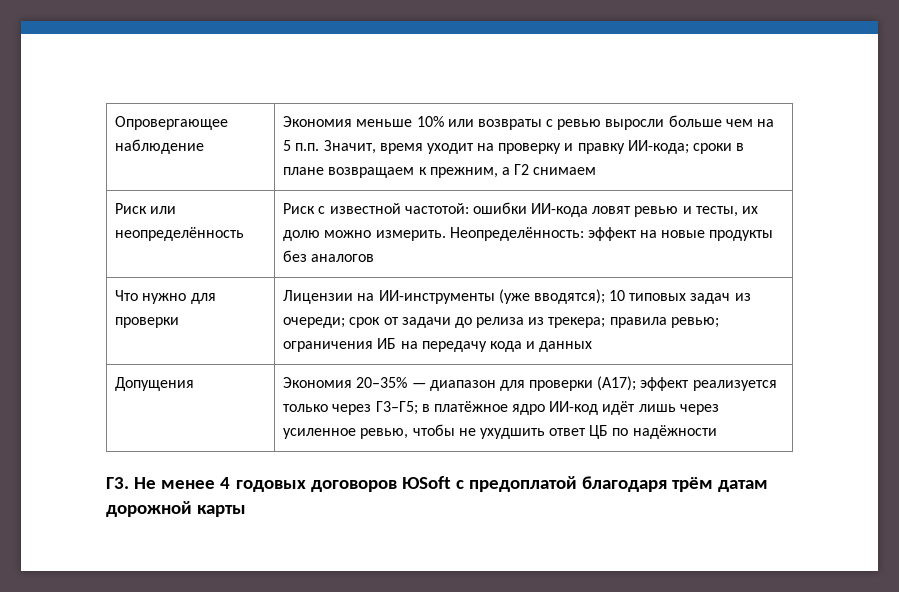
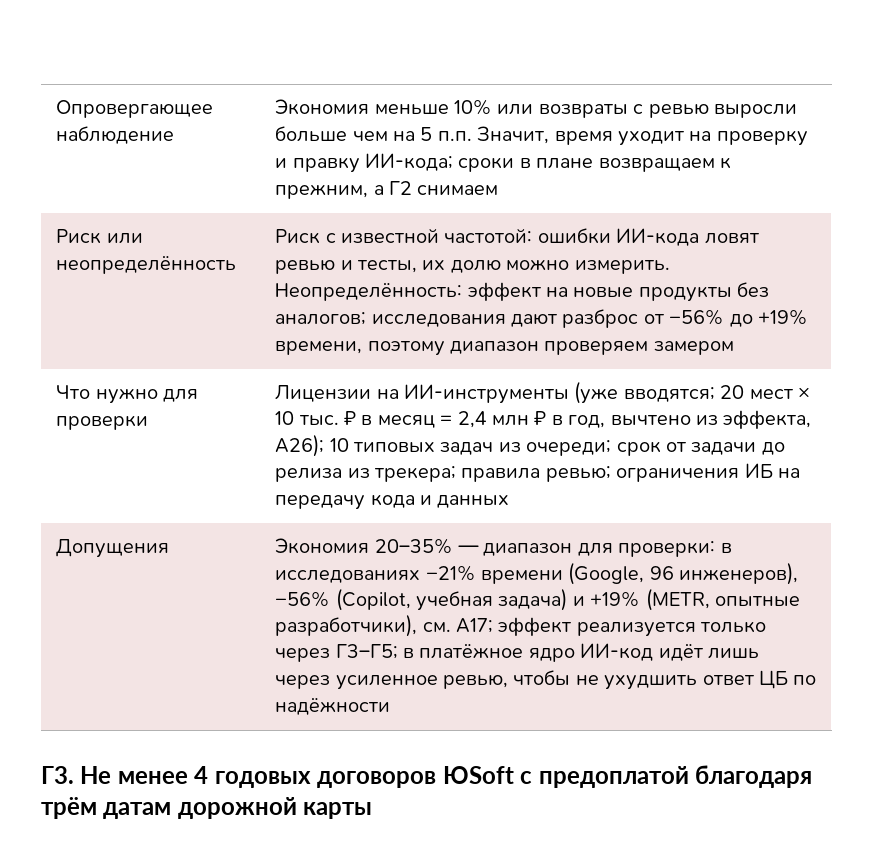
- Риск или неопределённость | Риск с известной частотой: ошибки ИИ-кода ловят ревью и тесты, их долю можно измерить. Неопределённость: эффект на новые продукты без аналогов
+ Риск или неопределённость | Риск с известной частотой: ошибки ИИ-кода ловят ревью и тесты, их долю можно измерить. Неопределённость: эффект на новые продукты без аналогов; исследования дают разброс от −56% до +19% времени, поэтому диапазон проверяем замером
- Лицензии на ИИ-инструменты (уже вводятся); 10 типовых задач из очереди; срок от задачи до релиза из трекера; правила ревью; ограничения ИБ на передачу кода и данных
+ Лицензии на ИИ-инструменты (уже вводятся; 20 мест × 10 тыс. ₽ в месяц = 2,4 млн ₽ в год, вычтено из эффекта, А26); 10 типовых задач из очереди; срок от задачи до релиза из трекера; правила ревью; ограничения ИБ на передачу кода и данных
- Экономия 20–35% — диапазон для проверки (А17); эффект реализуется только через Г3–Г5; в платёжное ядро ИИ-код идёт лишь через усиленное ревью, чтобы не ухудшить ответ ЦБ по надёжности
+ Экономия 20–35% — диапазон для проверки: в исследованиях −21% времени (Google, 96 инженеров), −56% (Copilot, учебная задача) и +19% (METR, опытные разработчики), см. А17; эффект реализуется только через Г3–Г5; в платёжное ядро ИИ-код идёт лишь через усиленное ревью, чтобы не ухудшить ответ ЦБ по надёжности

